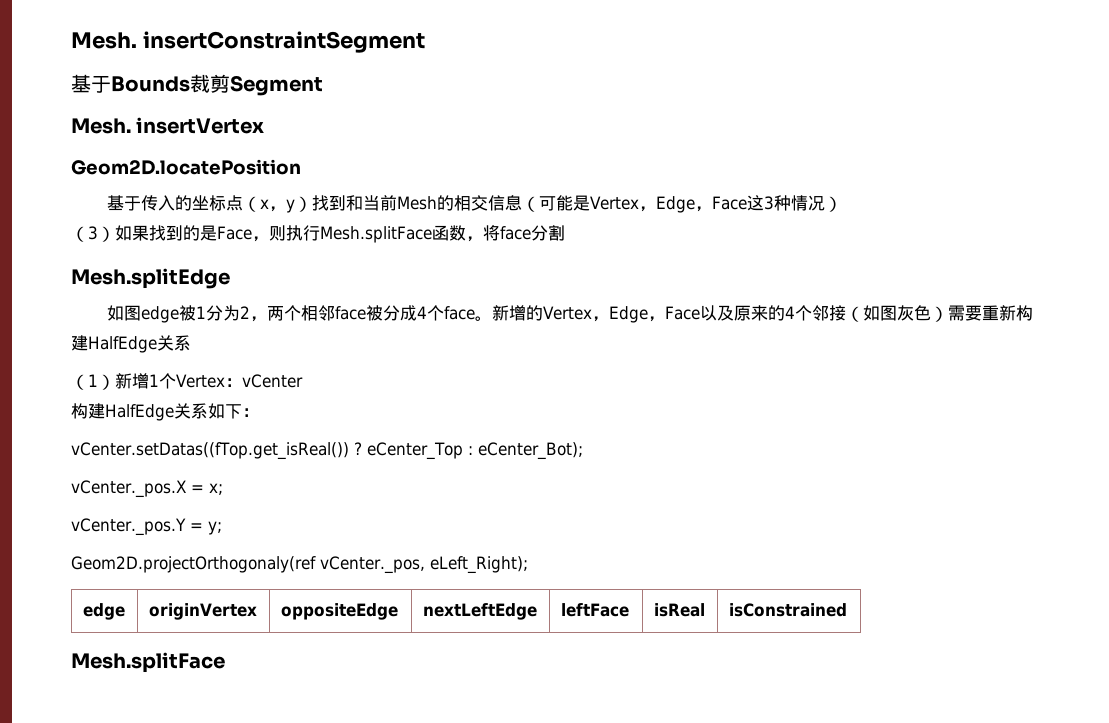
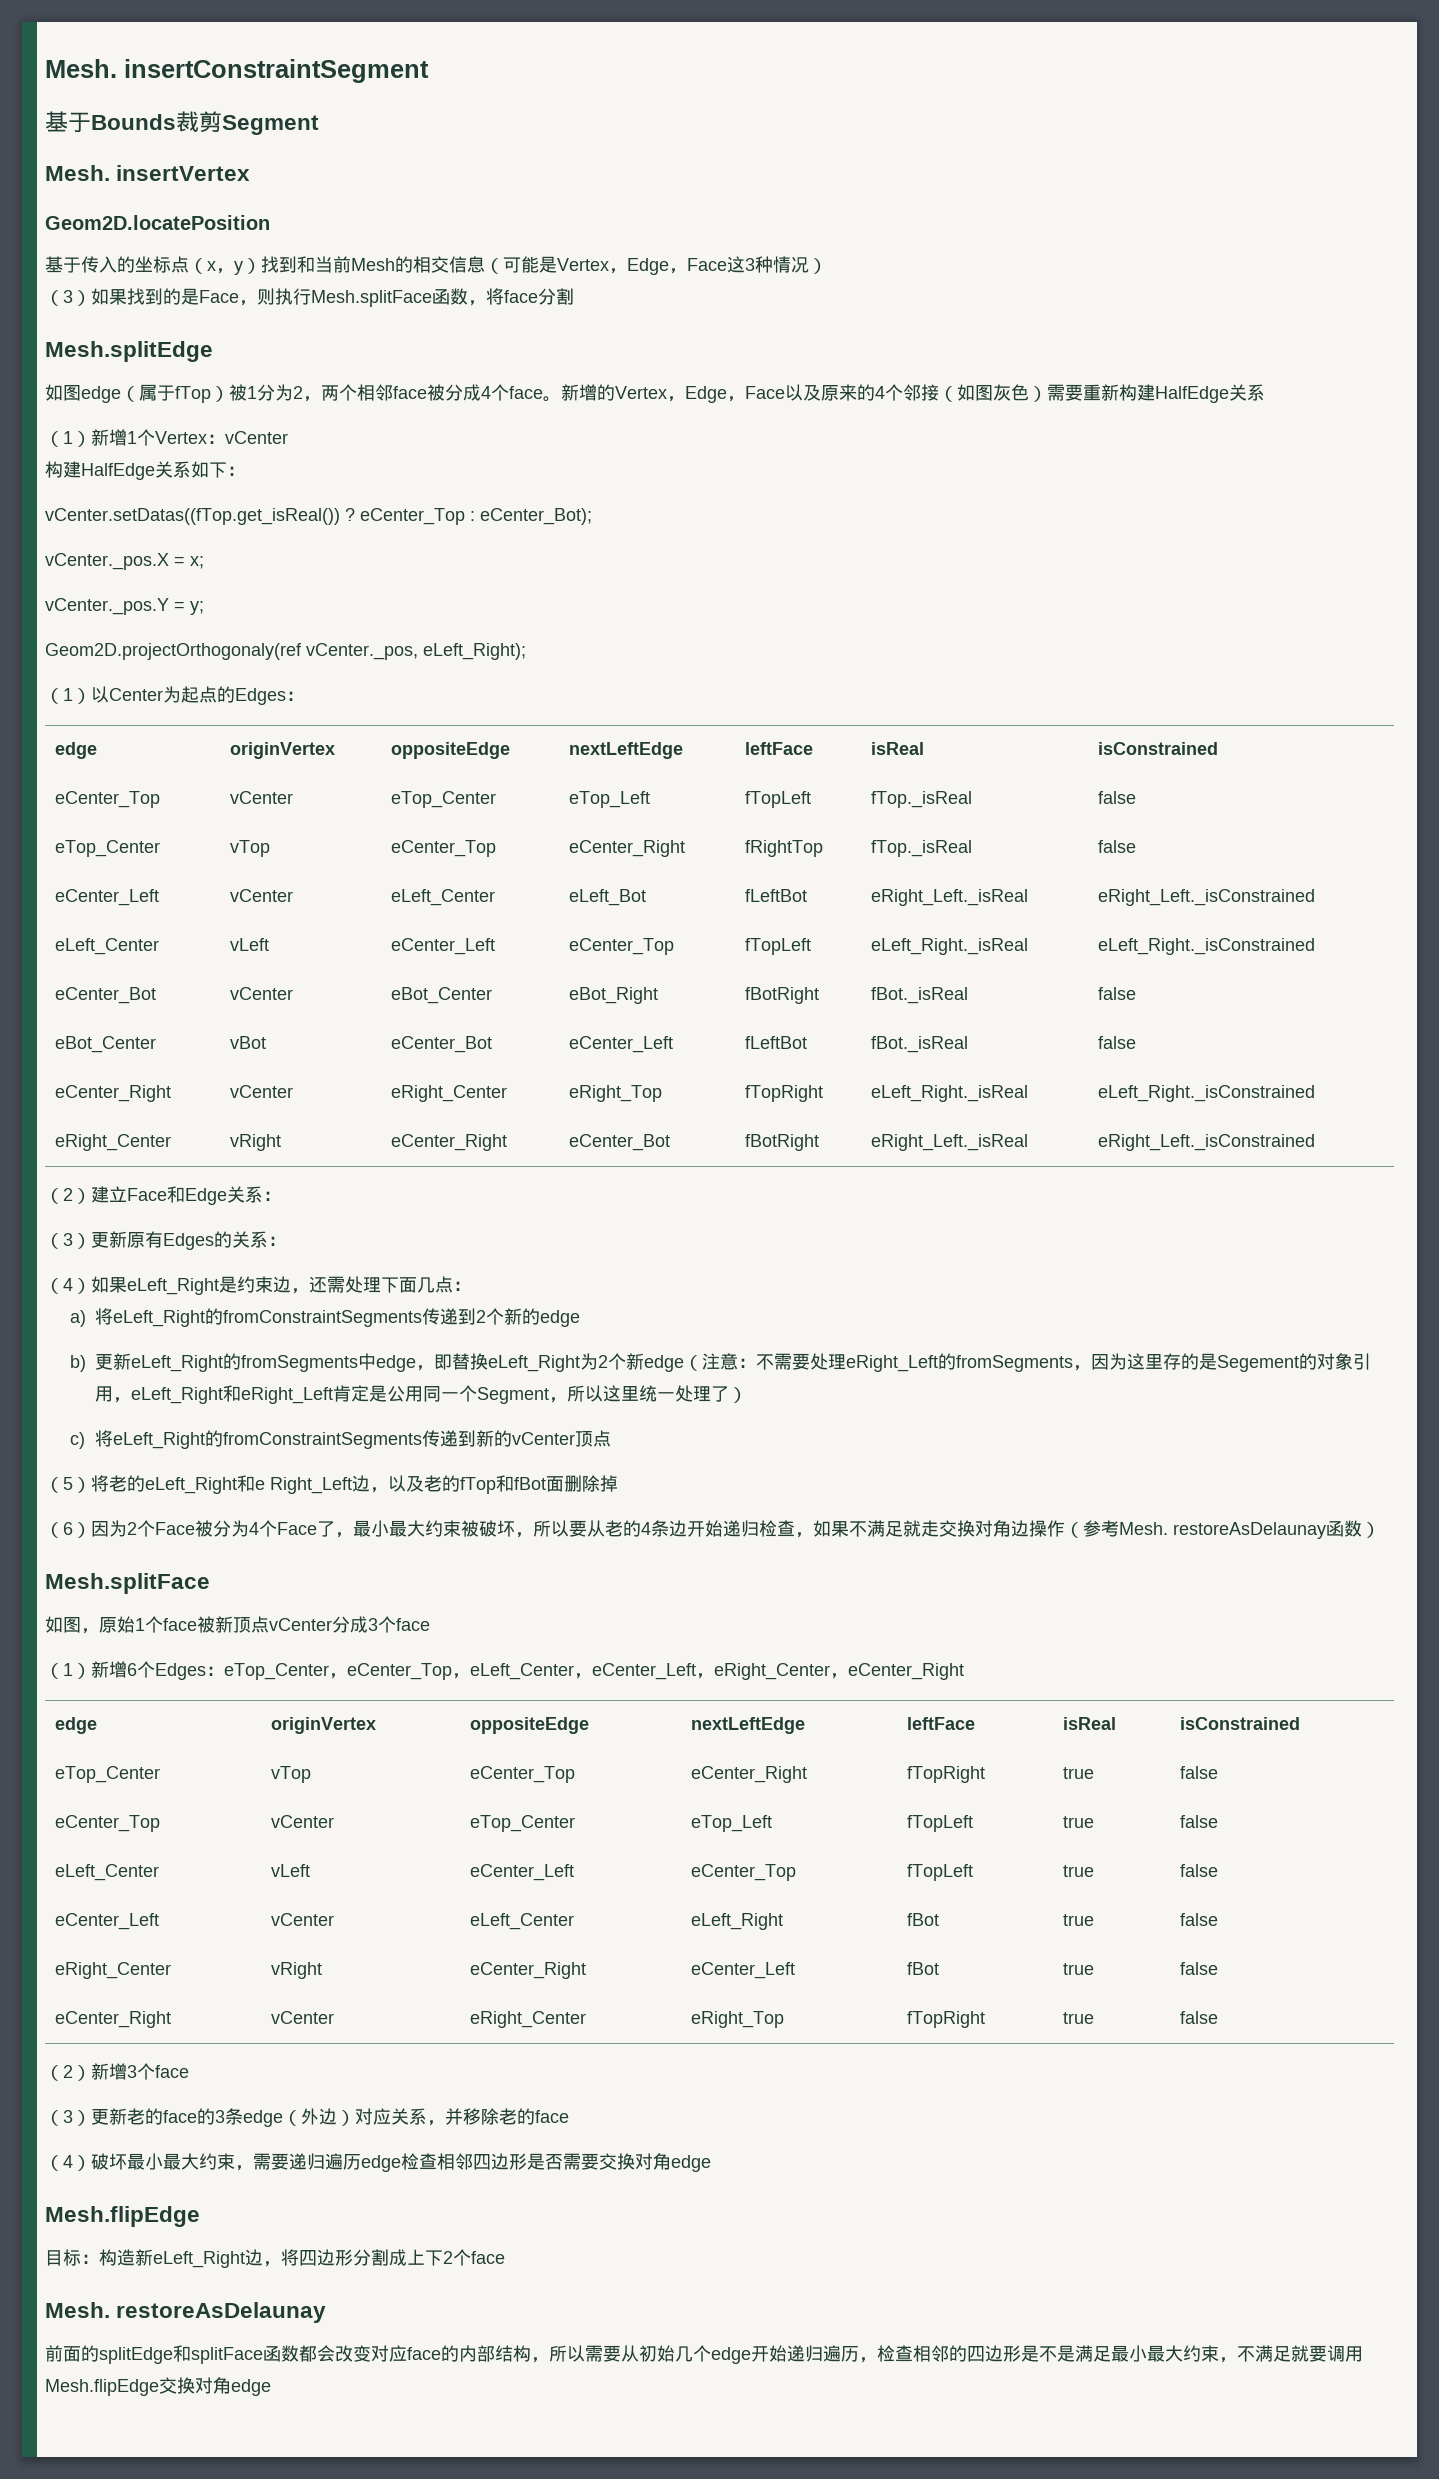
- 如图edge被1分为2，两个相邻face被分成4个face。
+ 如图edge（属于fTop）被1分为2，两个相邻face被分成4个face。
+ （1）以Center为起点的Edges：
  edge | originVertex | oppositeEdge | nextLeftEdge | leftFace | isReal | isConstrained
+ eCenter_Top | vCenter | eTop_Center | eTop_Left | fTopLeft | fTop._isReal | false
+ eTop_Center | vTop | eCenter_Top | eCenter_Right | fRightTop | fTop._isReal | false
+ eCenter_Left | vCenter | eLeft_Center | eLeft_Bot | fLeftBot | eRight_Left._isReal | eRight_Left._isConstrained
+ eLeft_Center | vLeft | eCenter_Left | eCenter_Top | fTopLeft | eLeft_Right._isReal | eLeft_Right._isConstrained
+ eCenter_Bot | vCenter | eBot_Center | eBot_Right | fBotRight | fBot._isReal | false
+ eBot_Center | vBot | eCenter_Bot | eCenter_Left | fLeftBot | fBot._isReal | false
+ eCenter_Right | vCenter | eRight_Center | eRight_Top | fTopRight | eLeft_Right._isReal | eLeft_Right._isConstrained
+ eRight_Center | vRight | eCenter_Right | eCenter_Bot | fBotRight | eRight_Left._isReal | eRight_Left._isConstrained
+ （2）建立Face和Edge关系：
+ （3）更新原有Edges的关系：
+ （4）如果eLeft_Right是约束边，还需处理下面几点：
+ a)将eLeft_Right的fromConstraintSegments传递到2个新的edge
+ b)更新eLeft_Right的fromSegments中edge，即替换eLeft_Right为2个新edge（注意：不需要处理eRight_Left的fromSegments，因为这里存的是Segement的对象引用，eLeft_Right和eRight_Left肯定是公用同一个Segment，所以这里统一处理了）
+ c)将eLeft_Right的fromConstraintSegments传递到新的vCenter顶点
+ （5）将老的eLeft_Right和e Right_Left边，以及老的fTop和fBot面删除掉
+ （6）因为2个Face被分为4个Face了，最小最大约束被破坏，所以要从老的4条边开始递归检查，如果不满足就走交换对角边操作（参考Mesh. restoreAsDelaunay函数）
  Mesh.splitFace
+ 如图，原始1个face被新顶点vCenter分成3个face
+ （1）新增6个Edges：eTop_Center，eCenter_Top，eLeft_Center，eCenter_Left，eRight_Center，eCenter_Right
+ edge | originVertex | oppositeEdge | nextLeftEdge | leftFace | isReal | isConstrained
+ eTop_Center | vTop | eCenter_Top | eCenter_Right | fTopRight | true | false
+ eCenter_Top | vCenter | eTop_Center | eTop_Left | fTopLeft | true | false
+ eLeft_Center | vLeft | eCenter_Left | eCenter_Top | fTopLeft | true | false
+ eCenter_Left | vCenter | eLeft_Center | eLeft_Right | fBot | true | false
+ eRight_Center | vRight | eCenter_Right | eCenter_Left | fBot | true | false
+ eCenter_Right | vCenter | eRight_Center | eRight_Top | fTopRight | true | false
+ （2）新增3个face
+ （3）更新老的face的3条edge（外边）对应关系，并移除老的face
+ （4）破坏最小最大约束，需要递归遍历edge检查相邻四边形是否需要交换对角edge
+ Mesh.flipEdge
+ 目标：构造新eLeft_Right边，将四边形分割成上下2个face
+ Mesh. restoreAsDelaunay
+ 前面的splitEdge和splitFace函数都会改变对应face的内部结构，所以需要从初始几个edge开始递归遍历，检查相邻的四边形是不是满足最小最大约束，不满足就要调用Mesh.flipEdge交换对角edge

